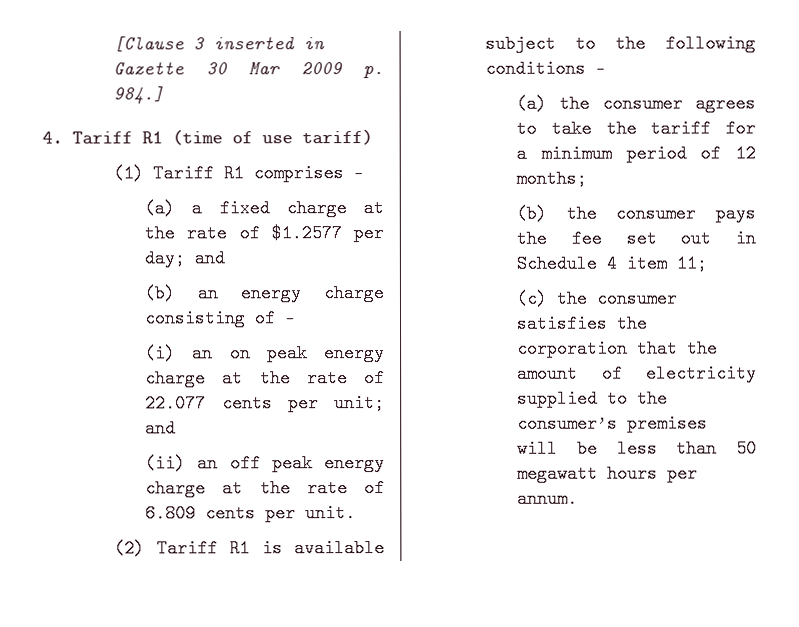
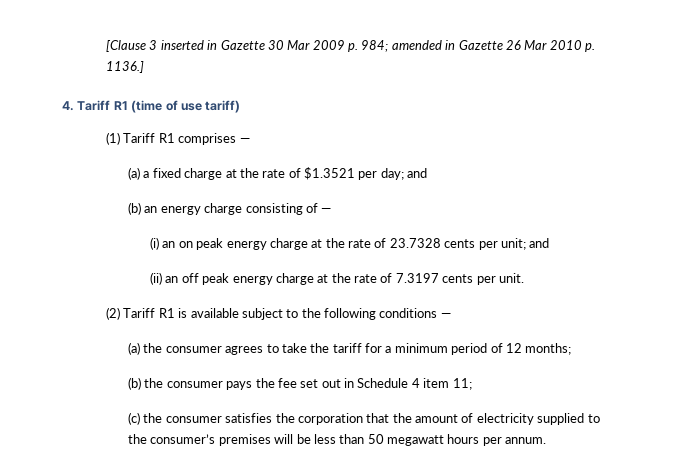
- [Clause 3 inserted in Gazette 30 Mar 2009 p. 984.]
+ [Clause 3 inserted in Gazette 30 Mar 2009 p. 984; amended in Gazette 26 Mar 2010 p. 1136.]
- (a) a fixed charge at the rate of $1.2577 per day; and
+ (a) a fixed charge at the rate of $1.3521 per day; and
- (i) an on peak energy charge at the rate of 22.077 cents per unit; and
+ (i) an on peak energy charge at the rate of 23.7328 cents per unit; and
- (ii) an off peak energy charge at the rate of 6.809 cents per unit.
+ (ii) an off peak energy charge at the rate of 7.3197 cents per unit.

